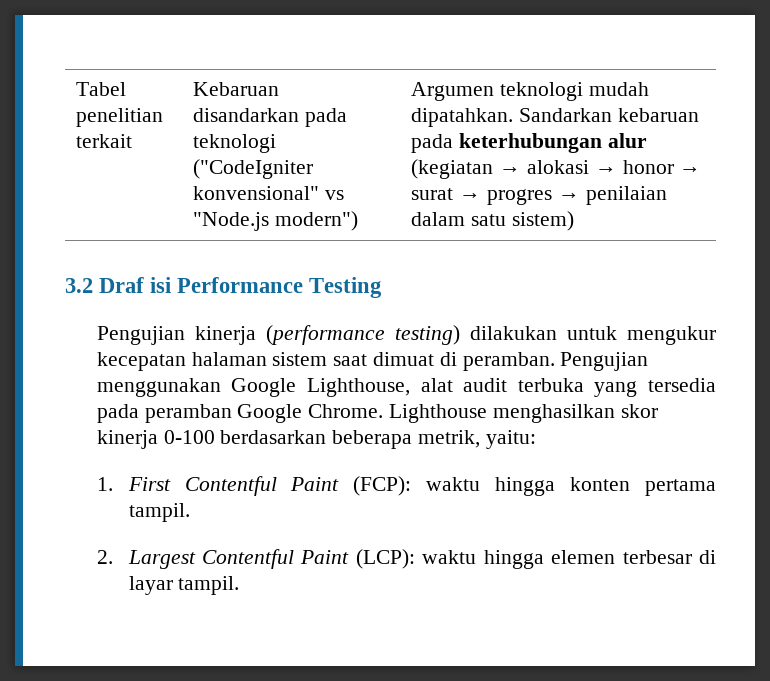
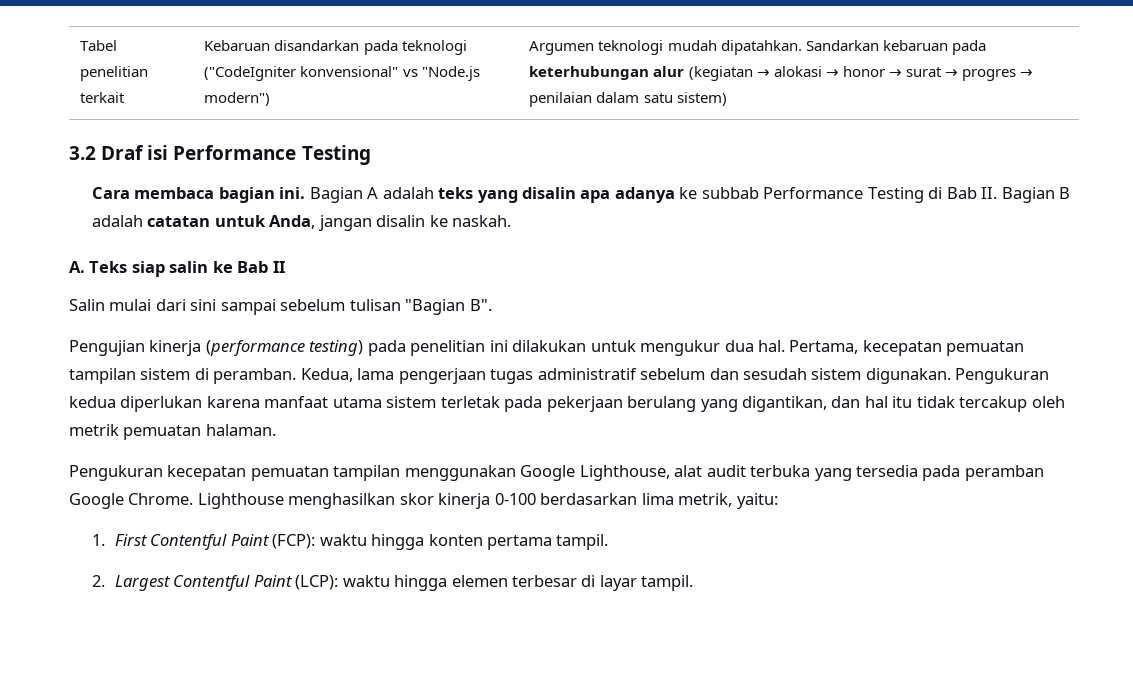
- Pengujian kinerja (performance testing) dilakukan untuk mengukur kecepatan halaman sistem saat dimuat di peramban. Pengujian menggunakan Google Lighthouse, alat audit terbuka yang tersedia pada peramban Google Chrome.
+ Cara membaca bagian ini. Bagian A adalah teks yang disalin apa adanya ke subbab Performance Testing di Bab II. Bagian B adalah catatan untuk Anda, jangan disalin ke naskah.
+ A. Teks siap salin ke Bab II
+ Salin mulai dari sini sampai sebelum tulisan "Bagian B".
+ Pengujian kinerja (performance testing) pada penelitian ini dilakukan untuk mengukur dua hal. Pertama, kecepatan pemuatan tampilan sistem di peramban. Kedua, lama pengerjaan tugas administratif sebelum dan sesudah sistem digunakan. Pengukuran kedua diperlukan karena manfaat utama sistem terletak pada pekerjaan berulang yang digantikan, dan hal itu tidak tercakup oleh metrik pemuatan halaman.
+ Pengukuran kecepatan pemuatan tampilan menggunakan Google Lighthouse, alat audit terbuka yang tersedia pada peramban Google Chrome.
- Lighthouse menghasilkan skor kinerja 0-100 berdasarkan beberapa metrik, yaitu:
+ Lighthouse menghasilkan skor kinerja 0-100 berdasarkan lima metrik, yaitu:

